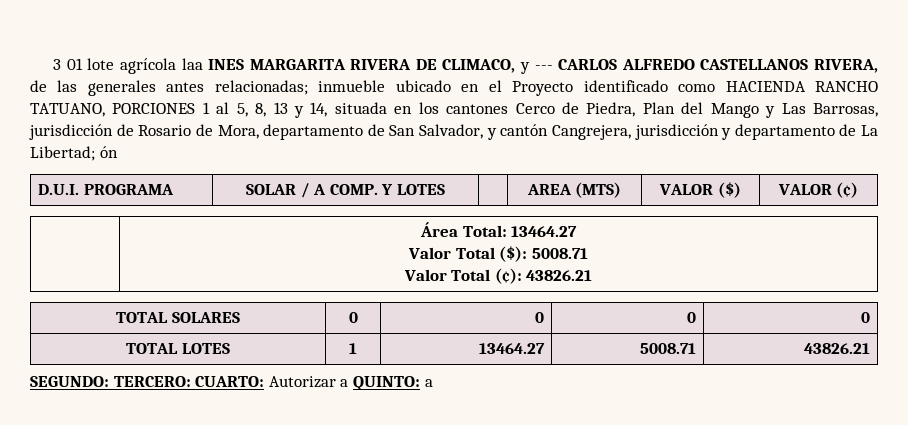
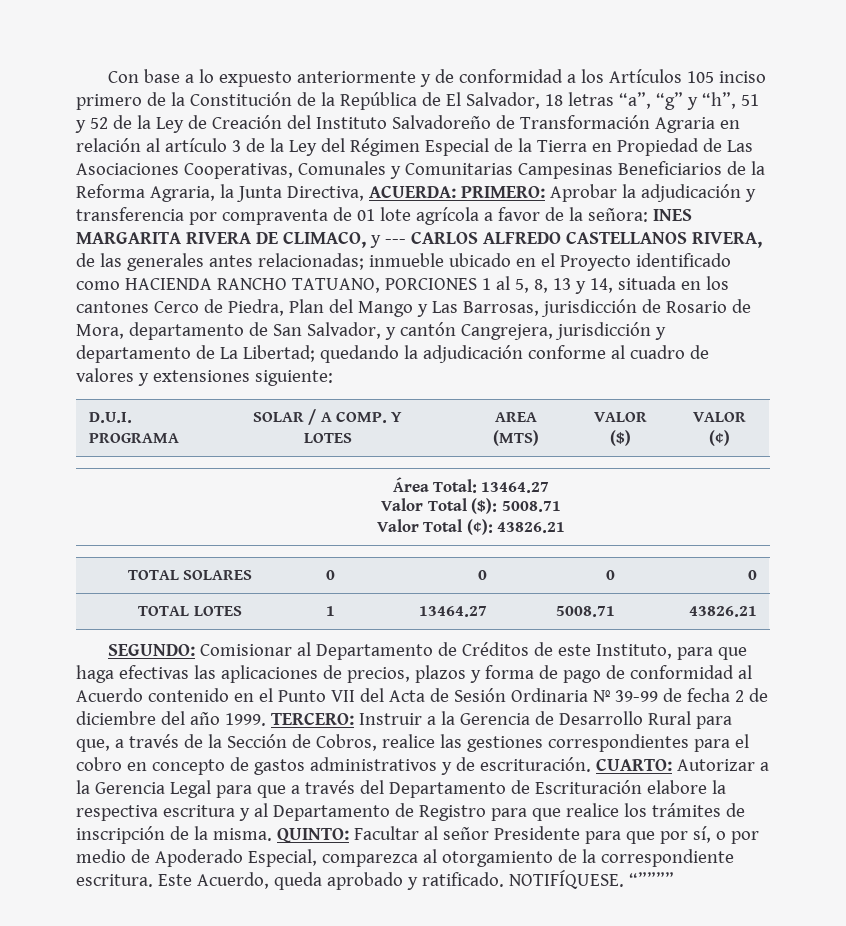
- 3 01 lote agrícola laa INES MARGARITA RIVERA DE CLIMACO, y --- CARLOS ALFREDO CASTELLANOS RIVERA, de las generales antes relacionadas;
+ Con base a lo expuesto anteriormente y de conformidad a los Artículos 105 inciso primero de la Constitución de la República de El Salvador, 18 letras “a”, “g” y “h”, 51 y 52 de la Ley de Creación del Instituto Salvadoreño de Transformación Agraria en relación al artículo 3 de la Ley del Régimen Especial de la Tierra en Propiedad de Las Asociaciones Cooperativas, Comunales y Comunitarias Campesinas Beneficiarios de la Reforma Agraria, la Junta Directiva, ACUERDA: PRIMERO: Aprobar la adjudicación y transferencia por compraventa de 01 lote agrícola a favor de la señora: INES MARGARITA RIVERA DE CLIMACO, y --- CARLOS ALFREDO CASTELLANOS RIVERA, de las generales antes relacionadas;
- ón
+ quedando la adjudicación conforme al cuadro de valores y extensiones siguiente:
- SEGUNDO: TERCERO: CUARTO: Autorizar a QUINTO: a
+ SEGUNDO: Comisionar al Departamento de Créditos de este Instituto, para que haga efectivas las aplicaciones de precios, plazos y forma de pago de conformidad al Acuerdo contenido en el Punto VII del Acta de Sesión Ordinaria Nº 39-99 de fecha 2 de diciembre del año 1999. TERCERO: Instruir a la Gerencia de Desarrollo Rural para que, a través de la Sección de Cobros, realice las gestiones correspondientes para el cobro en concepto de gastos administrativos y de escrituración. CUARTO: Autorizar a la Gerencia Legal para que a través del Departamento de Escrituración elabore la respectiva escritura y al Departamento de Registro para que realice los trámites de inscripción de la misma. QUINTO: Facultar al señor Presidente para que por sí, o por medio de Apoderado Especial, comparezca al otorgamiento de la correspondiente escritura. Este Acuerdo, queda aprobado y ratificado. NOTIFÍQUESE. “””””

